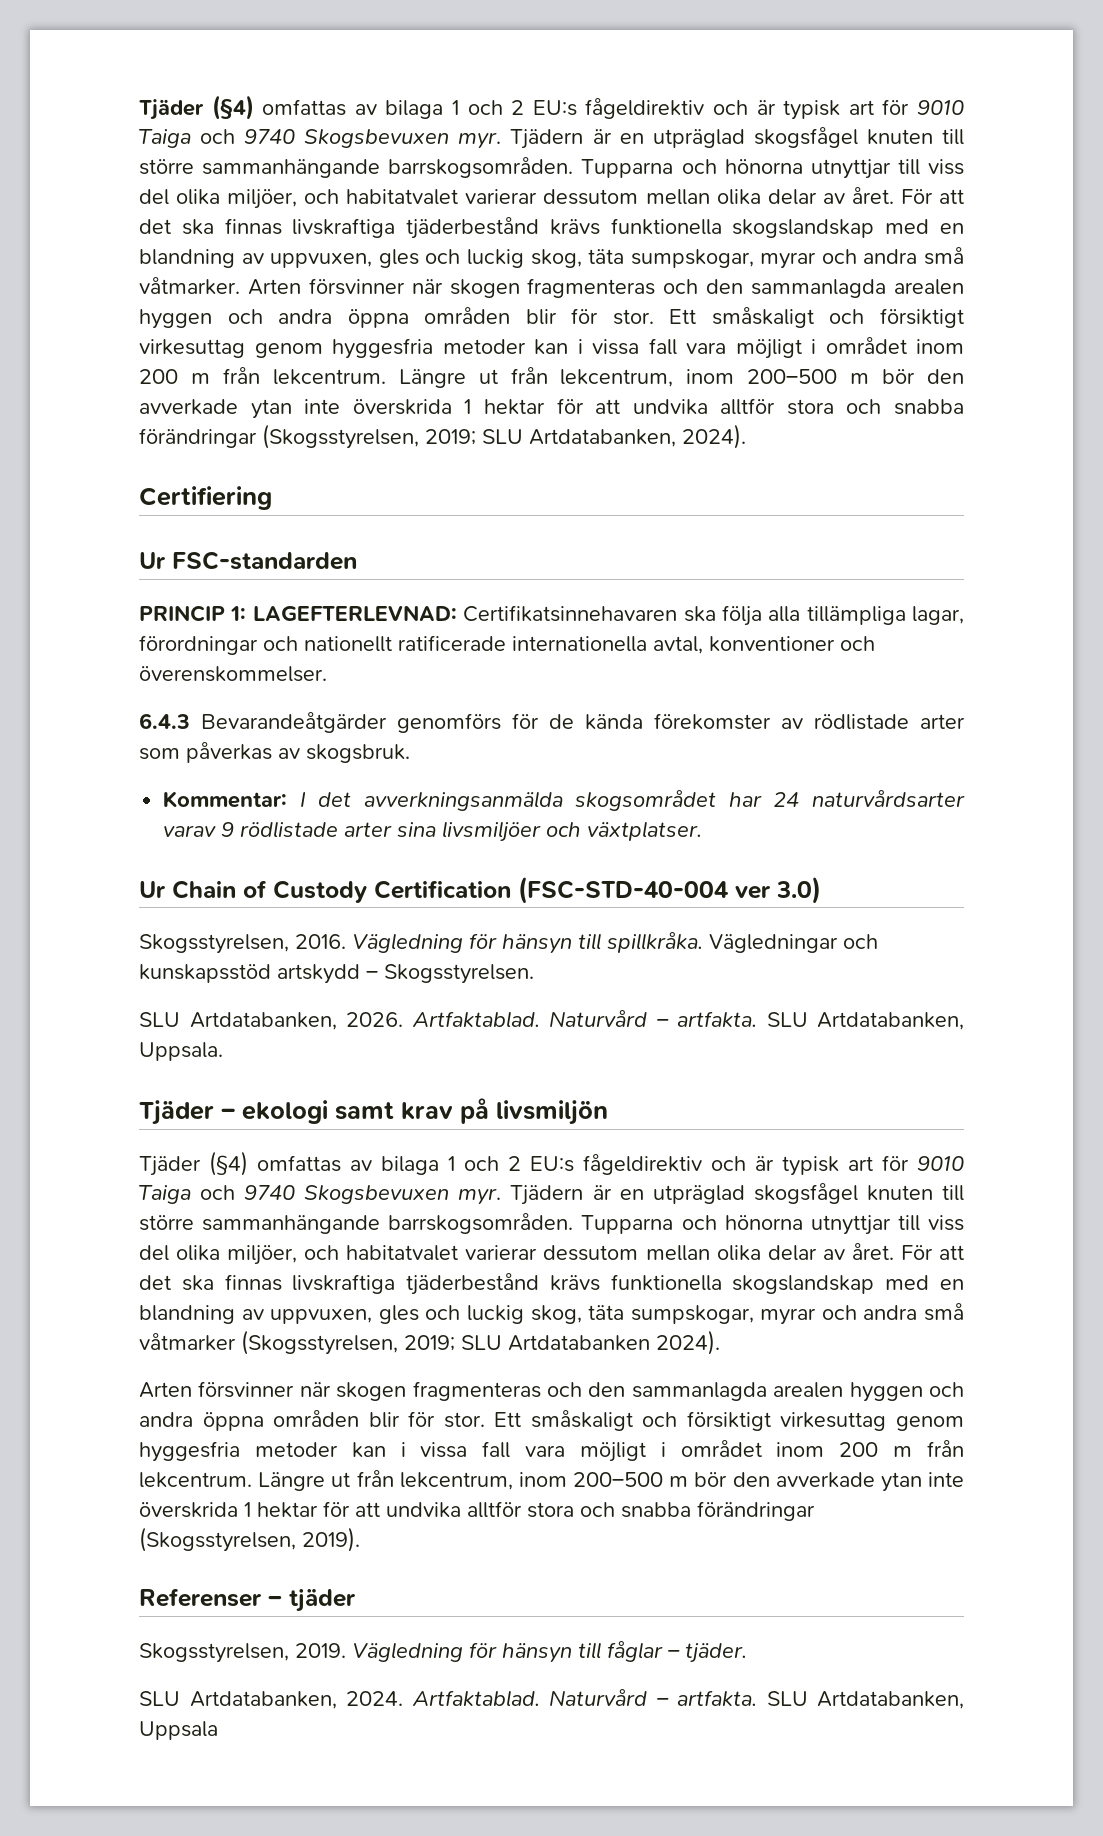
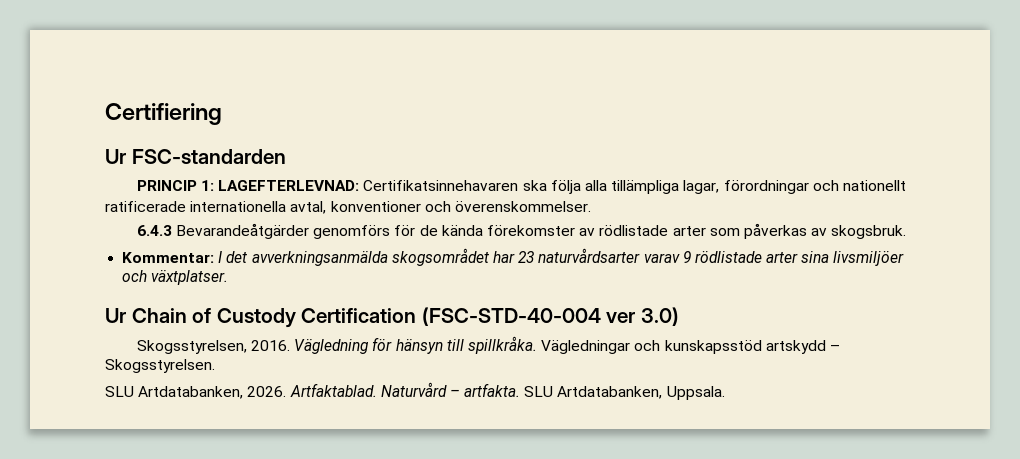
- Tjäder (§4) omfattas av bilaga 1 och 2 EU:s fågeldirektiv och är typisk art för 9010 Taiga och 9740 Skogsbevuxen myr. Tjädern är en utpräglad skogsfågel knuten till större sammanhängande barrskogsområden. Tupparna och hönorna utnyttjar till viss del olika miljöer, och habitatvalet varierar dessutom mellan olika delar av året. För att det ska finnas livskraftiga tjäderbestånd krävs funktionella skogslandskap med en blandning av uppvuxen, gles och luckig skog, täta sumpskogar, myrar och andra små våtmarker. Arten försvinner när skogen fragmenteras och den sammanlagda arealen hyggen och andra öppna områden blir för stor. Ett småskaligt och försiktigt virkesuttag genom hyggesfria metoder kan i vissa fall vara möjligt i området inom 200 m från lekcentrum. Längre ut från lekcentrum, inom 200–500 m bör den avverkade ytan inte överskrida 1 hektar för att undvika alltför stora och snabba förändringar (Skogsstyrelsen, 2019; SLU Artdatabanken, 2024).
- Kommentar: I det avverkningsanmälda skogsområdet har 24 naturvårdsarter varav 9 rödlistade arter sina livsmiljöer och växtplatser.
+ Kommentar: I det avverkningsanmälda skogsområdet har 23 naturvårdsarter varav 9 rödlistade arter sina livsmiljöer och växtplatser.
- Tjäder – ekologi samt krav på livsmiljön
- Tjäder (§4) omfattas av bilaga 1 och 2 EU:s fågeldirektiv och är typisk art för 9010 Taiga och 9740 Skogsbevuxen myr. Tjädern är en utpräglad skogsfågel knuten till större sammanhängande barrskogsområden. Tupparna och hönorna utnyttjar till viss del olika miljöer, och habitatvalet varierar dessutom mellan olika delar av året. För att det ska finnas livskraftiga tjäderbestånd krävs funktionella skogslandskap med en blandning av uppvuxen, gles och luckig skog, täta sumpskogar, myrar och andra små våtmarker (Skogsstyrelsen, 2019; SLU Artdatabanken 2024).
- Arten försvinner när skogen fragmenteras och den sammanlagda arealen hyggen och andra öppna områden blir för stor. Ett småskaligt och försiktigt virkesuttag genom hyggesfria metoder kan i vissa fall vara möjligt i området inom 200 m från lekcentrum. Längre ut från lekcentrum, inom 200–500 m bör den avverkade ytan inte överskrida 1 hektar för att undvika alltför stora och snabba förändringar (Skogsstyrelsen, 2019).
- Referenser – tjäder
- Skogsstyrelsen, 2019. Vägledning för hänsyn till fåglar – tjäder.
- SLU Artdatabanken, 2024. Artfaktablad. Naturvård – artfakta. SLU Artdatabanken, Uppsala

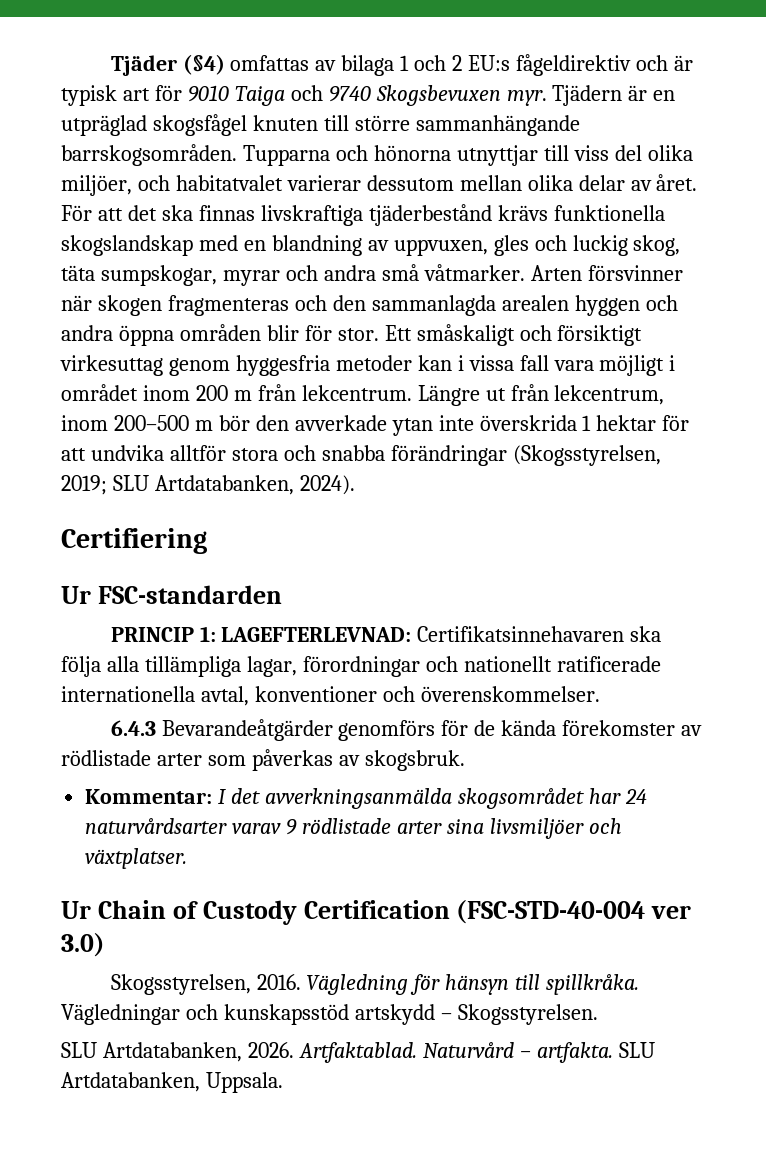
+ Tjäder (§4) omfattas av bilaga 1 och 2 EU:s fågeldirektiv och är typisk art för 9010 Taiga och 9740 Skogsbevuxen myr. Tjädern är en utpräglad skogsfågel knuten till större sammanhängande barrskogsområden. Tupparna och hönorna utnyttjar till viss del olika miljöer, och habitatvalet varierar dessutom mellan olika delar av året. För att det ska finnas livskraftiga tjäderbestånd krävs funktionella skogslandskap med en blandning av uppvuxen, gles och luckig skog, täta sumpskogar, myrar och andra små våtmarker. Arten försvinner när skogen fragmenteras och den sammanlagda arealen hyggen och andra öppna områden blir för stor. Ett småskaligt och försiktigt virkesuttag genom hyggesfria metoder kan i vissa fall vara möjligt i området inom 200 m från lekcentrum. Längre ut från lekcentrum, inom 200–500 m bör den avverkade ytan inte överskrida 1 hektar för att undvika alltför stora och snabba förändringar (Skogsstyrelsen, 2019; SLU Artdatabanken, 2024).
- Kommentar: I det avverkningsanmälda skogsområdet har 23 naturvårdsarter varav 9 rödlistade arter sina livsmiljöer och växtplatser.
+ Kommentar: I det avverkningsanmälda skogsområdet har 24 naturvårdsarter varav 9 rödlistade arter sina livsmiljöer och växtplatser.

